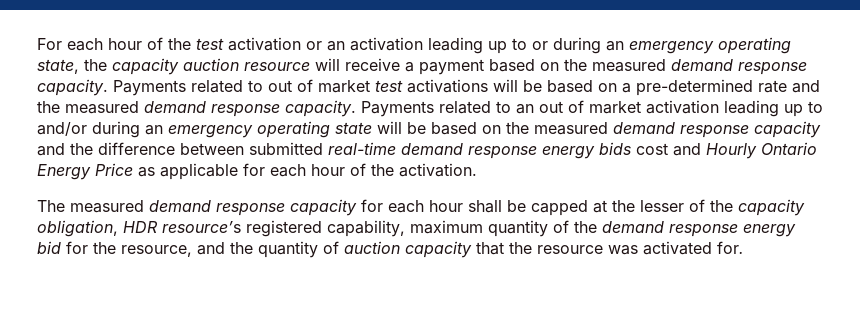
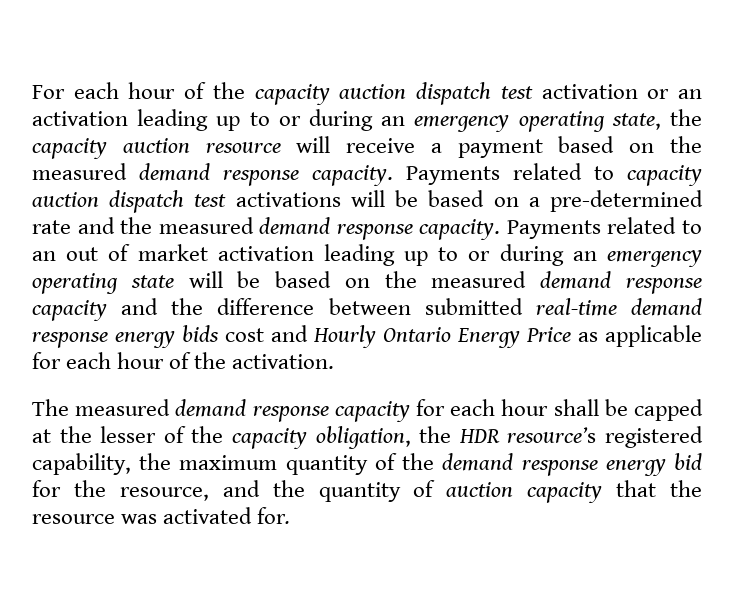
- For each hour of the test activation or an activation leading up to or during an emergency operating state, the capacity auction resource will receive a payment based on the measured demand response capacity.
+ For each hour of the capacity auction dispatch test activation or an activation leading up to or during an emergency operating state, the capacity auction resource will receive a payment based on the measured demand response capacity.
- Payments related to out of market test activations will be based on a pre-determined rate and the measured demand response capacity.
+ Payments related to capacity auction dispatch test activations will be based on a pre-determined rate and the measured demand response capacity.
- Payments related to an out of market activation leading up to and/or during an emergency operating state will be based on the measured demand response capacity and the difference between submitted real-time demand response energy bids cost and Hourly Ontario Energy Price as applicable for each hour of the activation.
+ Payments related to an out of market activation leading up to or during an emergency operating state will be based on the measured demand response capacity and the difference between submitted real-time demand response energy bids cost and Hourly Ontario Energy Price as applicable for each hour of the activation.
- The measured demand response capacity for each hour shall be capped at the lesser of the capacity obligation, HDR resource’s registered capability, maximum quantity of the demand response energy bid for the resource, and the quantity of auction capacity that the resource was activated for.
+ The measured demand response capacity for each hour shall be capped at the lesser of the capacity obligation, the HDR resource’s registered capability, the maximum quantity of the demand response energy bid for the resource, and the quantity of auction capacity that the resource was activated for.

